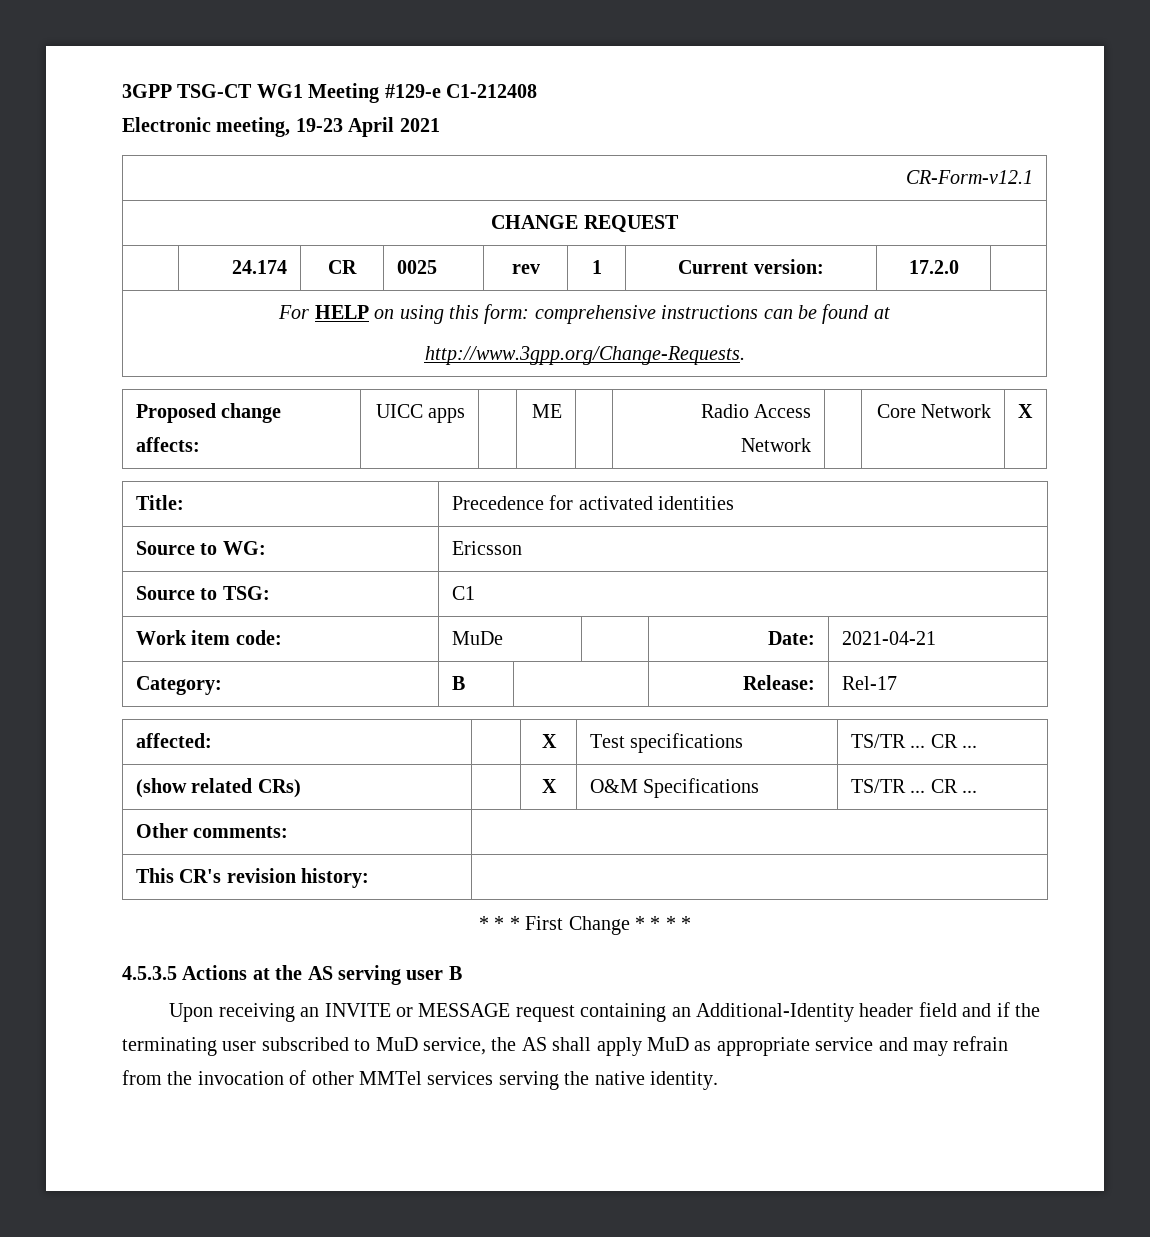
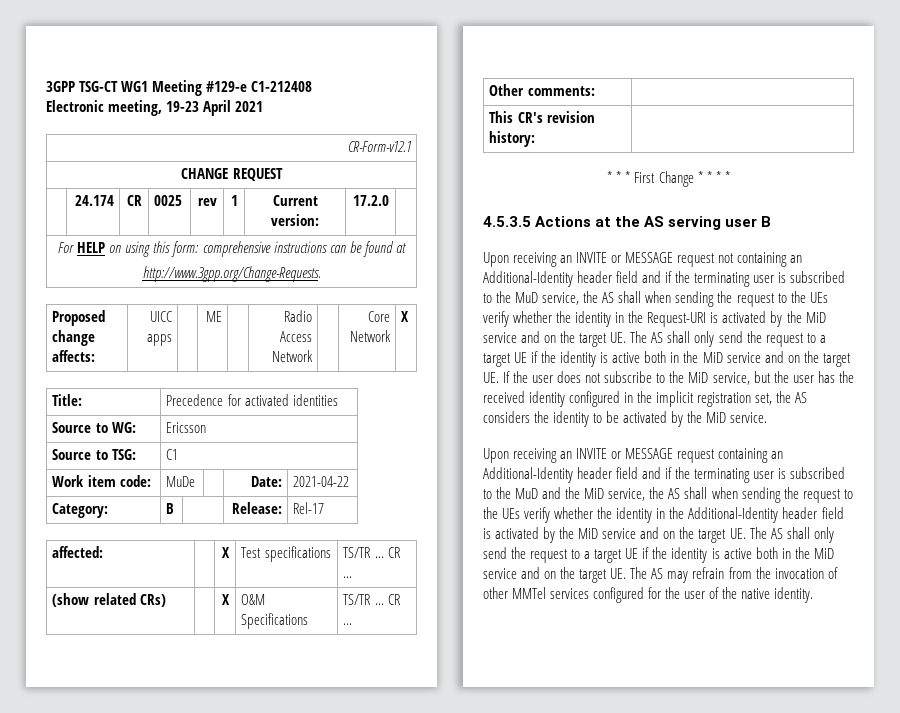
- Work item code: | MuDe | | Date: | 2021-04-21
+ Work item code: | MuDe | | Date: | 2021-04-22
- Upon receiving an INVITE or MESSAGE request containing an Additional-Identity header field and if the terminating user subscribed to MuD service, the AS shall apply MuD as appropriate service and may refrain from the invocation of other MMTel services serving the native identity.
+ Upon receiving an INVITE or MESSAGE request not containing an Additional-Identity header field and if the terminating user is subscribed to the MuD service, the AS shall when sending the request to the UEs verify whether the identity in the Request-URI is activated by the MiD service and on the target UE. The AS shall only send the request to a target UE if the identity is active both in the MiD service and on the target UE. If the user does not subscribe to the MiD service, but the user has the received identity configured in the implicit registration set, the AS considers the identity to be activated by the MiD service.
+ Upon receiving an INVITE or MESSAGE request containing an Additional-Identity header field and if the terminating user is subscribed to the MuD and the MiD service, the AS shall when sending the request to the UEs verify whether the identity in the Additional-Identity header field is activated by the MiD service and on the target UE. The AS shall only send the request to a target UE if the identity is active both in the MiD service and on the target UE. The AS may refrain from the invocation of other MMTel services configured for the user of the native identity.

